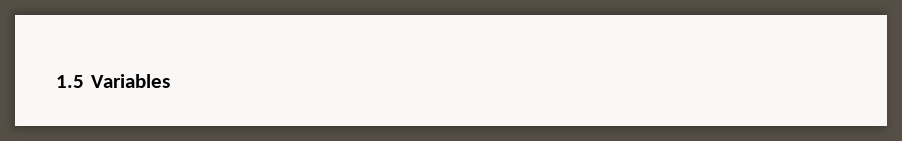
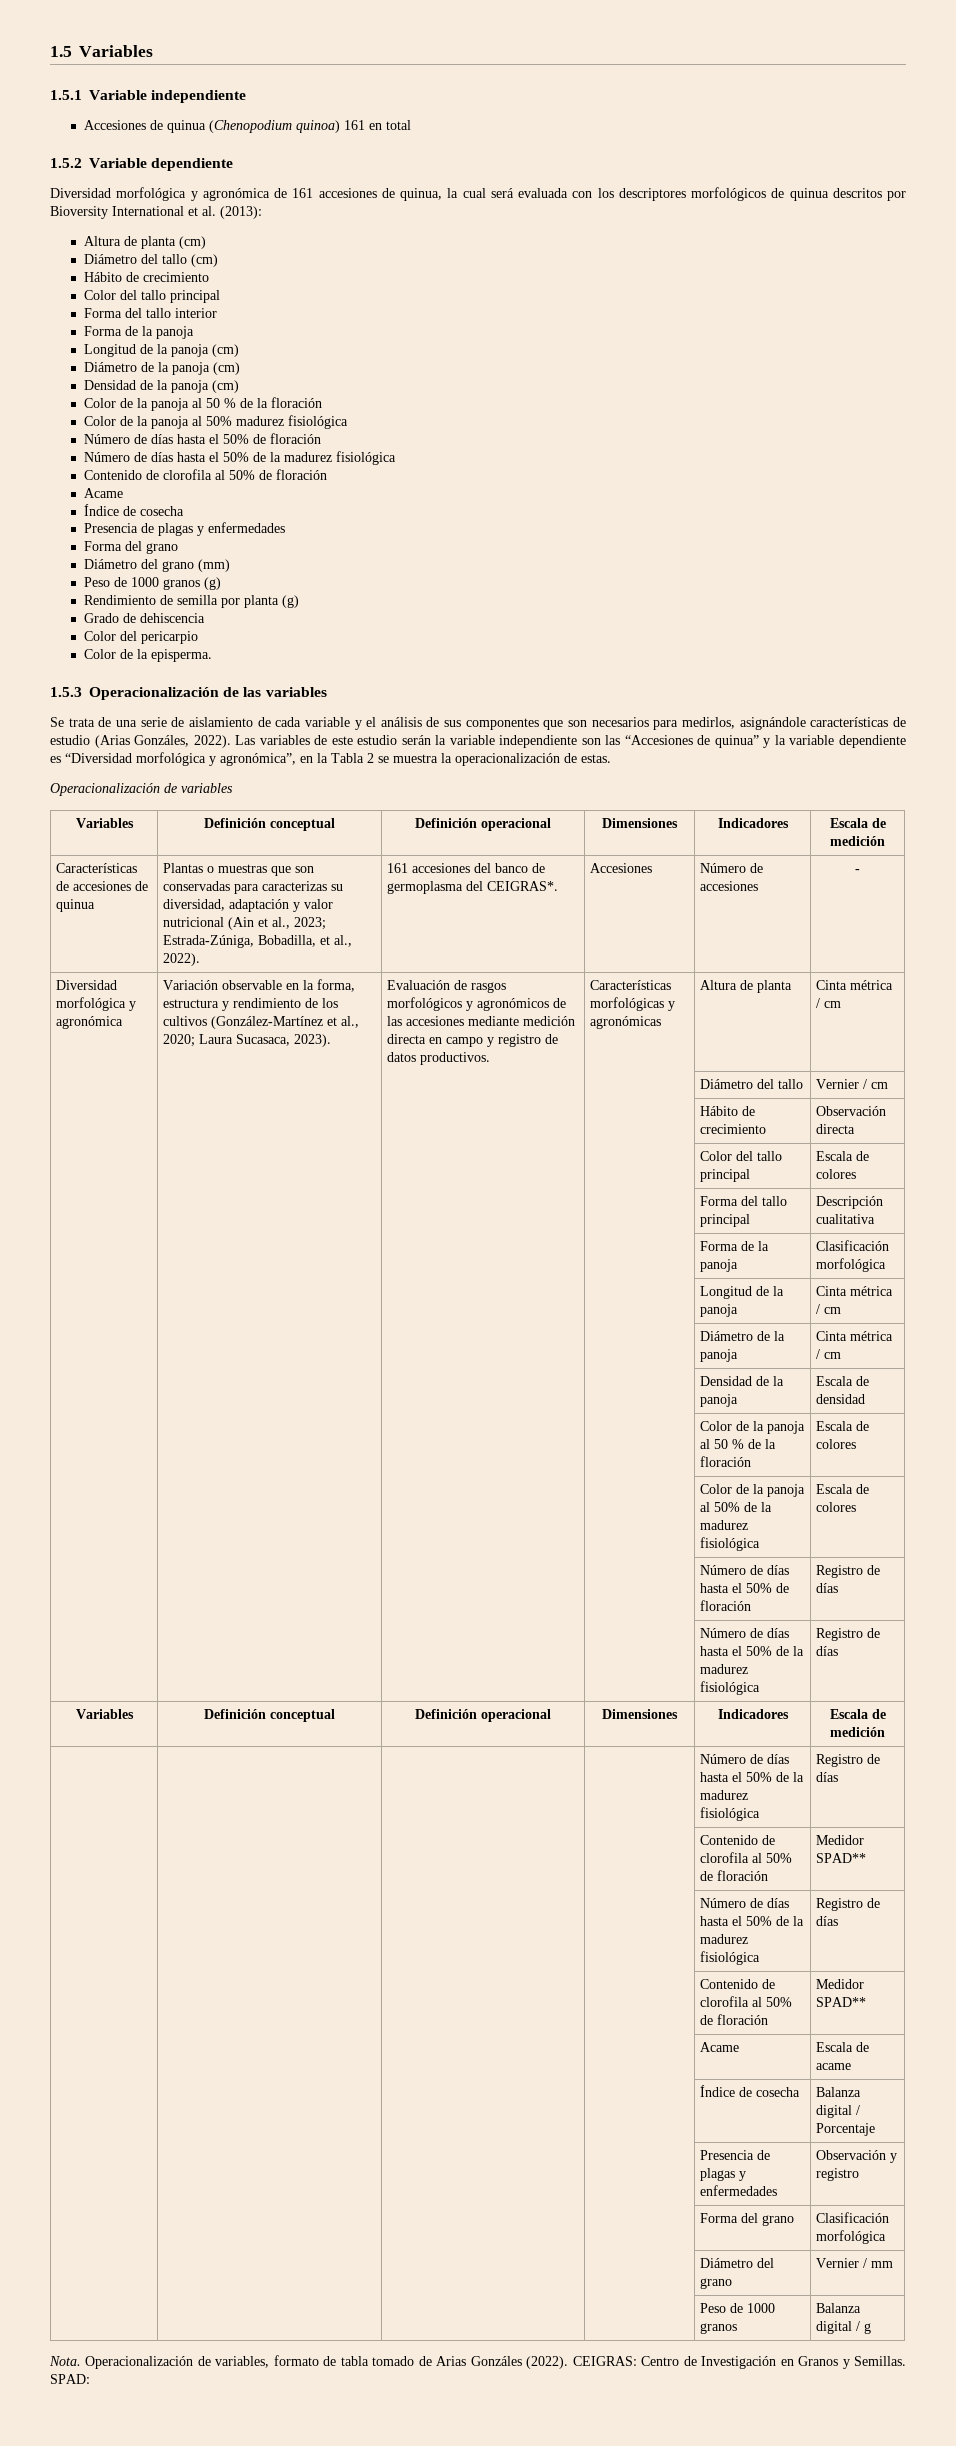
+ 1.5.1 Variable independiente
+ Accesiones de quinua (Chenopodium quinoa) 161 en total
+ 1.5.2 Variable dependiente
+ Diversidad morfológica y agronómica de 161 accesiones de quinua, la cual será evaluada con los descriptores morfológicos de quinua descritos por Bioversity International et al. (2013):
+ Altura de planta (cm)
+ Diámetro del tallo (cm)
+ Hábito de crecimiento
+ Color del tallo principal
+ Forma del tallo interior
+ Forma de la panoja
+ Longitud de la panoja (cm)
+ Diámetro de la panoja (cm)
+ Densidad de la panoja (cm)
+ Color de la panoja al 50 % de la floración
+ Color de la panoja al 50% madurez fisiológica
+ Número de días hasta el 50% de floración
+ Número de días hasta el 50% de la madurez fisiológica
+ Contenido de clorofila al 50% de floración
+ Acame
+ Índice de cosecha
+ Presencia de plagas y enfermedades
+ Forma del grano
+ Diámetro del grano (mm)
+ Peso de 1000 granos (g)
+ Rendimiento de semilla por planta (g)
+ Grado de dehiscencia
+ Color del pericarpio
+ Color de la episperma.
+ 1.5.3 Operacionalización de las variables
+ Se trata de una serie de aislamiento de cada variable y el análisis de sus componentes que son necesarios para medirlos, asignándole características de estudio (Arias Gonzáles, 2022). Las variables de este estudio serán la variable independiente son las “Accesiones de quinua” y la variable dependiente es “Diversidad morfológica y agronómica”, en la Tabla 2 se muestra la operacionalización de estas.
+ Operacionalización de variables
+ Variables | Definición conceptual | Definición operacional | Dimensiones | Indicadores | Escala de medición
+ Características de accesiones de quinua | Plantas o muestras que son conservadas para caracterizas su diversidad, adaptación y valor nutricional (Ain et al., 2023; Estrada-Zúniga, Bobadilla, et al., 2022). | 161 accesiones del banco de germoplasma del CEIGRAS*. | Accesiones | Número de accesiones | -
+ Diversidad morfológica y agronómica | Variación observable en la forma, estructura y rendimiento de los cultivos (González-Martínez et al., 2020; Laura Sucasaca, 2023). | Evaluación de rasgos morfológicos y agronómicos de las accesiones mediante medición directa en campo y registro de datos productivos. | Características morfológicas y agronómicas | Altura de planta | Cinta métrica / cm
+ | | | | Diámetro del tallo | Vernier / cm
+ | | | | Hábito de crecimiento | Observación directa
+ | | | | Color del tallo principal | Escala de colores
+ | | | | Forma del tallo principal | Descripción cualitativa
+ | | | | Forma de la panoja | Clasificación morfológica
+ | | | | Longitud de la panoja | Cinta métrica / cm
+ | | | | Diámetro de la panoja | Cinta métrica / cm
+ | | | | Densidad de la panoja | Escala de densidad
+ | | | | Color de la panoja al 50 % de la floración | Escala de colores
+ | | | | Color de la panoja al 50% de la madurez fisiológica | Escala de colores
+ | | | | Número de días hasta el 50% de floración | Registro de días
+ | | | | Número de días hasta el 50% de la madurez fisiológica | Registro de días
+ Variables | Definición conceptual | Definición operacional | Dimensiones | Indicadores | Escala de medición
+ | | | | Número de días hasta el 50% de la madurez fisiológica | Registro de días
+ | | | | Contenido de clorofila al 50% de floración | Medidor SPAD**
+ | | | | Número de días hasta el 50% de la madurez fisiológica | Registro de días
+ | | | | Contenido de clorofila al 50% de floración | Medidor SPAD**
+ | | | | Acame | Escala de acame
+ | | | | Índice de cosecha | Balanza digital / Porcentaje
+ | | | | Presencia de plagas y enfermedades | Observación y registro
+ | | | | Forma del grano | Clasificación morfológica
+ | | | | Diámetro del grano | Vernier / mm
+ | | | | Peso de 1000 granos | Balanza digital / g
+ Nota. Operacionalización de variables, formato de tabla tomado de Arias Gonzáles (2022). CEIGRAS: Centro de Investigación en Granos y Semillas. SPAD:

